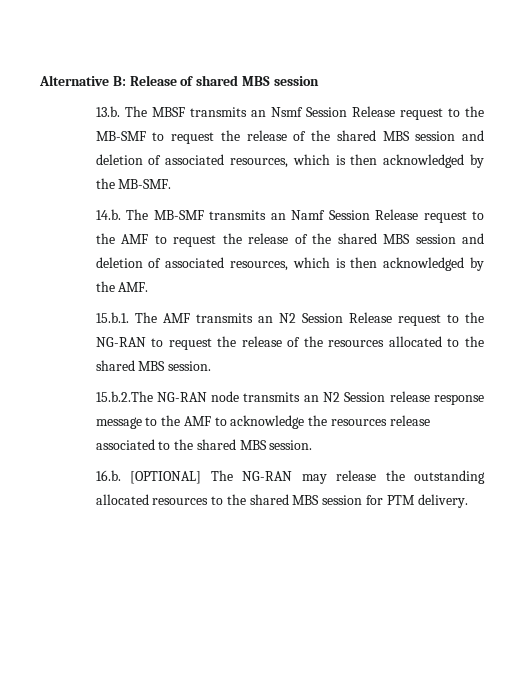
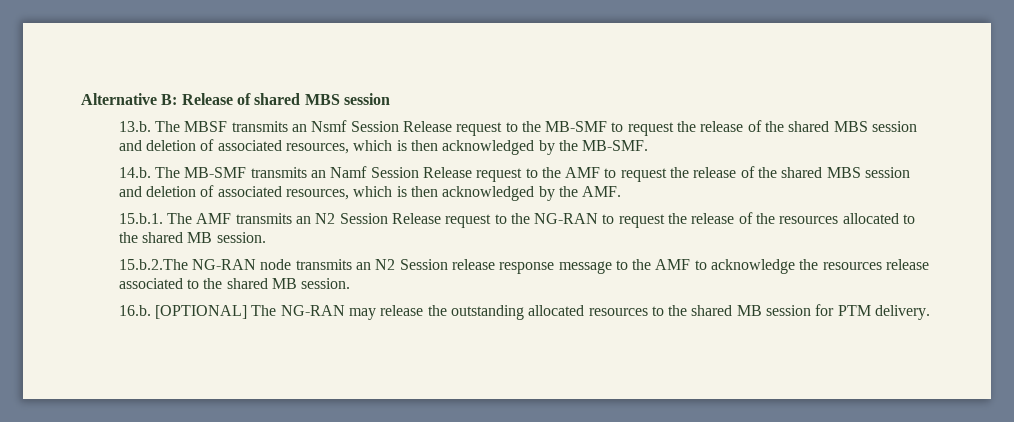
- 15.b.1. The AMF transmits an N2 Session Release request to the NG-RAN to request the release of the resources allocated to the shared MBS session.
+ 15.b.1. The AMF transmits an N2 Session Release request to the NG-RAN to request the release of the resources allocated to the shared MB session.
- 15.b.2.The NG-RAN node transmits an N2 Session release response message to the AMF to acknowledge the resources release associated to the shared MBS session.
+ 15.b.2.The NG-RAN node transmits an N2 Session release response message to the AMF to acknowledge the resources release associated to the shared MB session.
- 16.b. [OPTIONAL] The NG-RAN may release the outstanding allocated resources to the shared MBS session for PTM delivery.
+ 16.b. [OPTIONAL] The NG-RAN may release the outstanding allocated resources to the shared MB session for PTM delivery.

